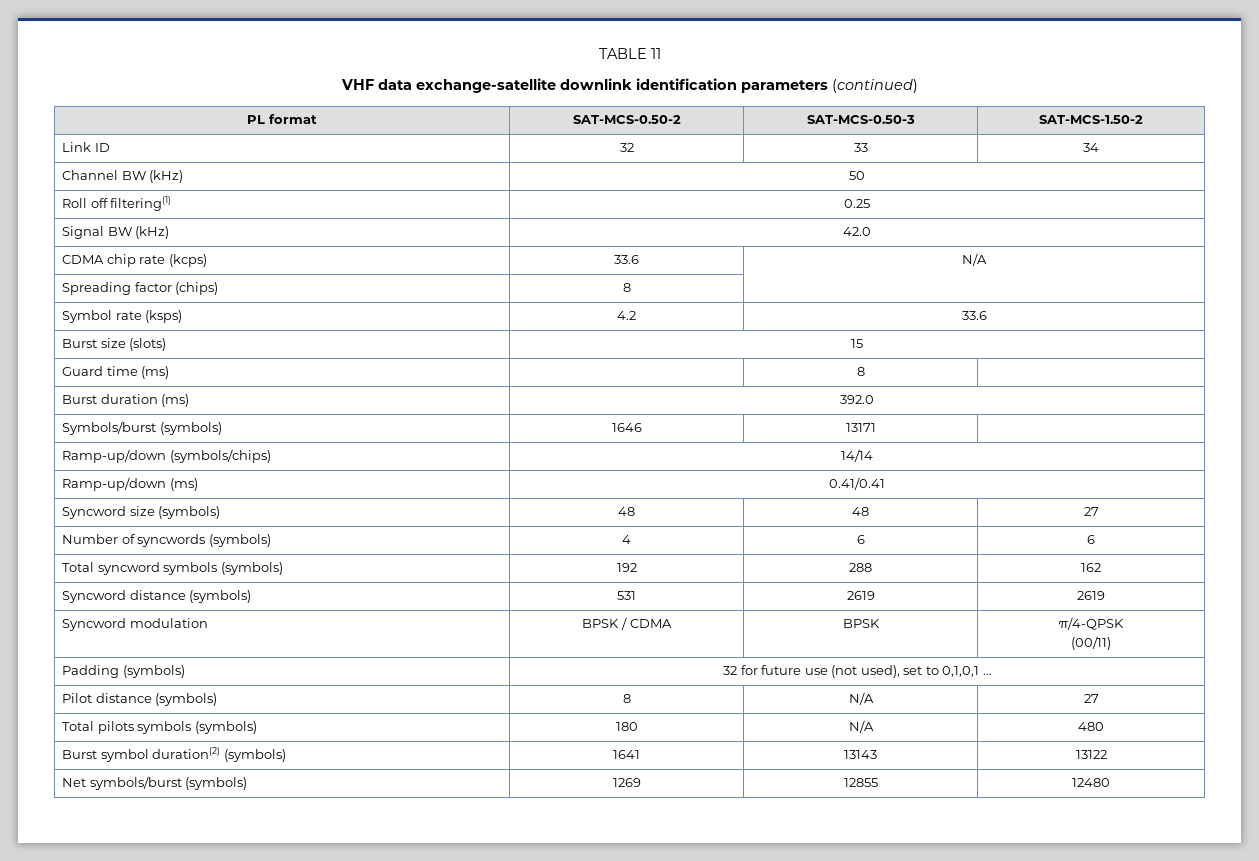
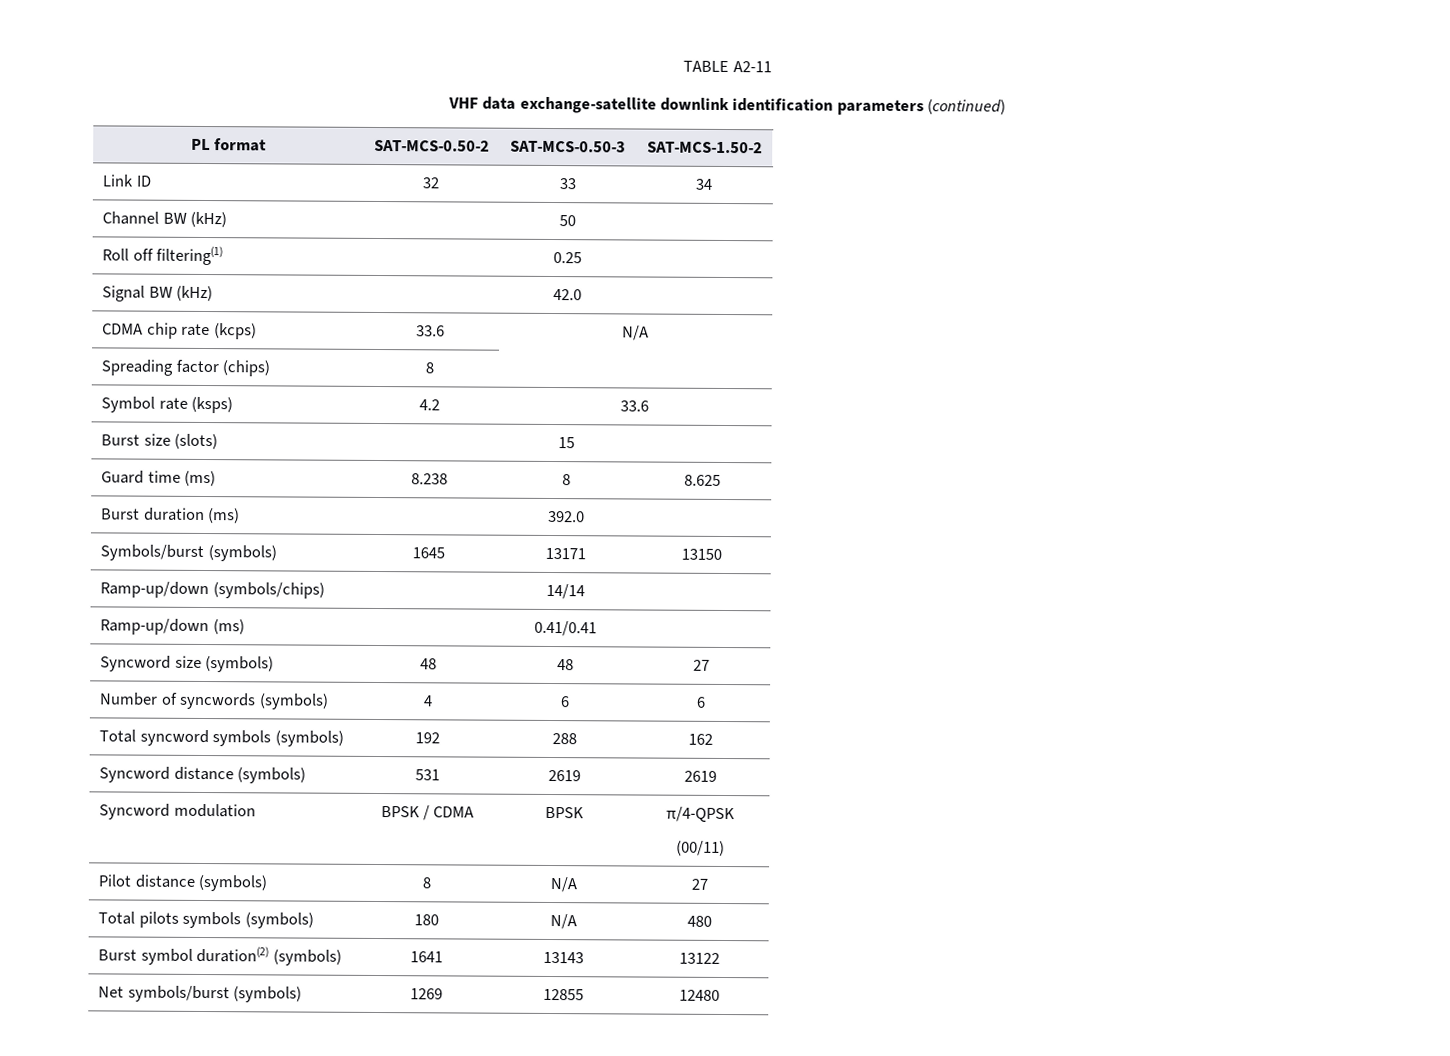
- TABLE 11
+ TABLE A2-11
- Guard time (ms) | | 8 |
+ Guard time (ms) | 8.238 | 8 | 8.625
- Symbols/burst (symbols) | 1646 | 13171 |
+ Symbols/burst (symbols) | 1645 | 13171 | 13150
- Padding (symbols) | 32 for future use (not used), set to 0,1,0,1 …

